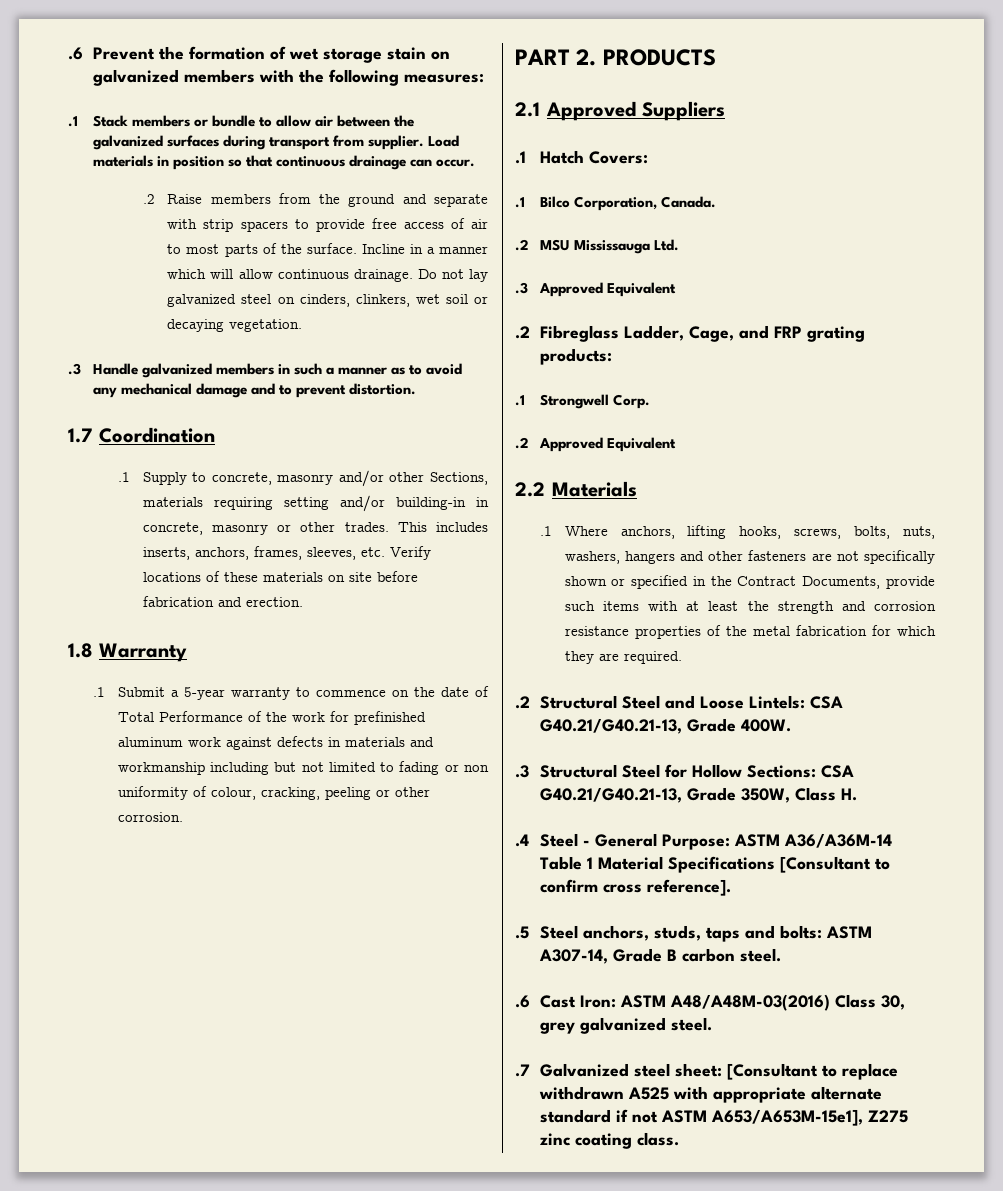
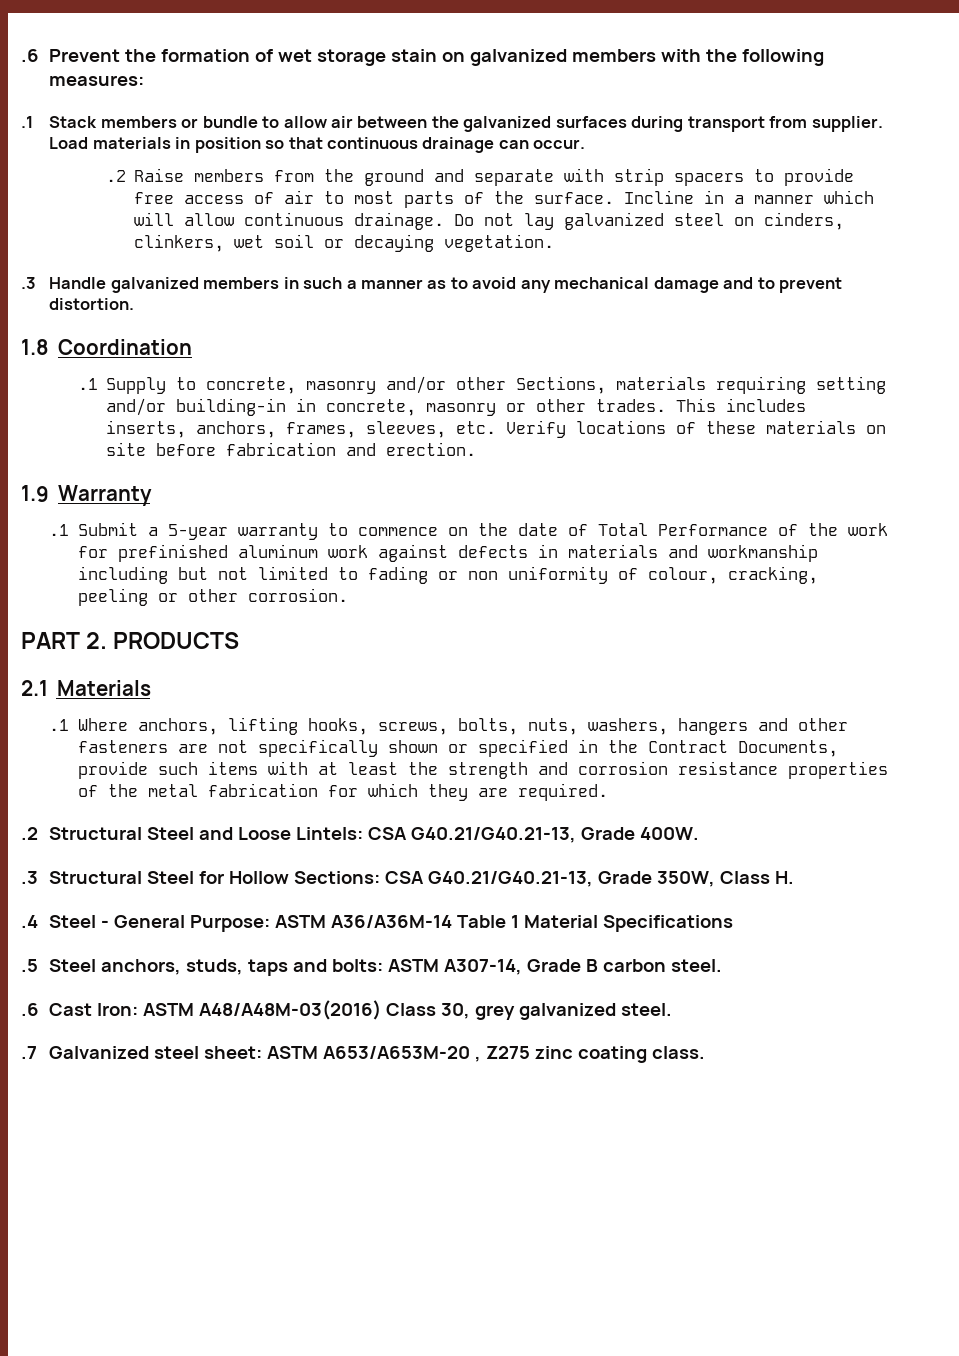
- 1.7 Coordination
+ 1.8 Coordination
- 1.8 Warranty
+ 1.9 Warranty
- 2.1 Approved Suppliers
- .1 Hatch Covers:
- .1 Bilco Corporation, Canada.
- .2 MSU Mississauga Ltd.
- .3 Approved Equivalent
- .2 Fibreglass Ladder, Cage, and FRP grating products:
- .1 Strongwell Corp.
- .2 Approved Equivalent
- 2.2 Materials
+ 2.1 Materials
- .4 Steel - General Purpose: ASTM A36/A36M-14 Table 1 Material Specifications [Consultant to confirm cross reference].
+ .4 Steel - General Purpose: ASTM A36/A36M-14 Table 1 Material Specifications
- .7 Galvanized steel sheet: [Consultant to replace withdrawn A525 with appropriate alternate standard if not ASTM A653/A653M-15e1], Z275 zinc coating class.
+ .7 Galvanized steel sheet: ASTM A653/A653M-20 , Z275 zinc coating class.

